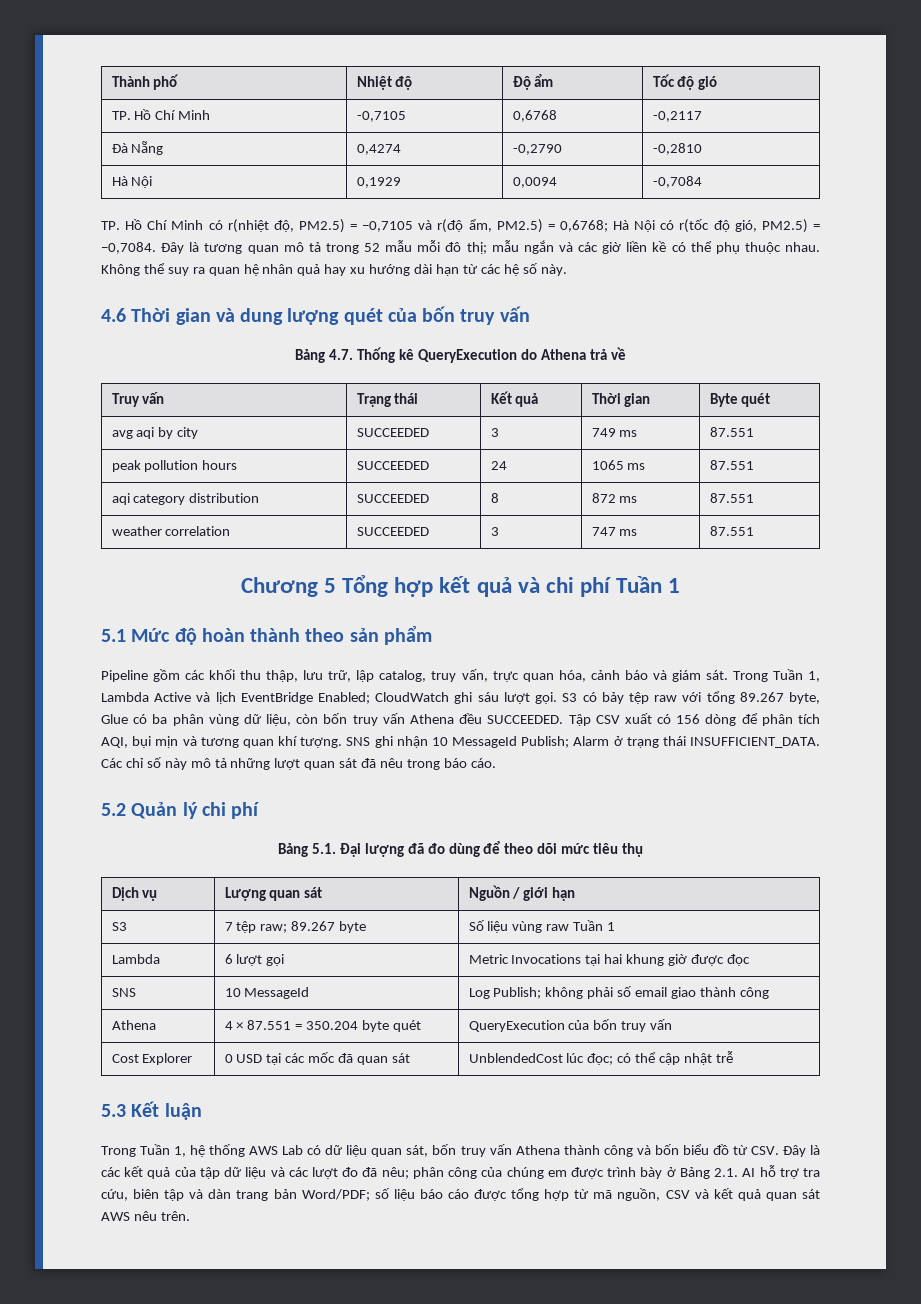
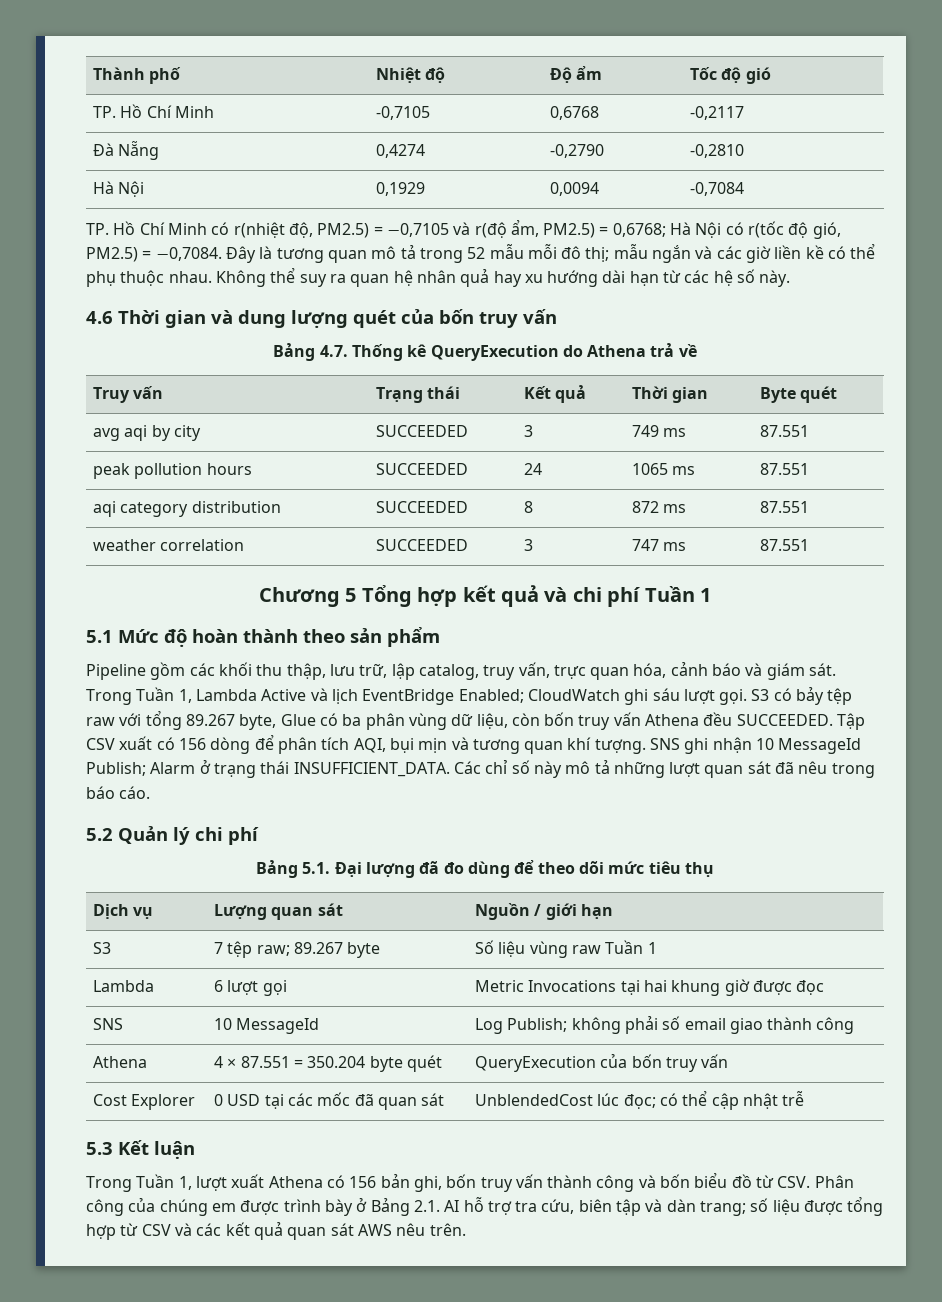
- Trong Tuần 1, hệ thống AWS Lab có dữ liệu quan sát, bốn truy vấn Athena thành công và bốn biểu đồ từ CSV. Đây là các kết quả của tập dữ liệu và các lượt đo đã nêu; phân công của chúng em được trình bày ở Bảng 2.1. AI hỗ trợ tra cứu, biên tập và dàn trang bản Word/PDF; số liệu báo cáo được tổng hợp từ mã nguồn, CSV và kết quả quan sát AWS nêu trên.
+ Trong Tuần 1, lượt xuất Athena có 156 bản ghi, bốn truy vấn thành công và bốn biểu đồ từ CSV. Phân công của chúng em được trình bày ở Bảng 2.1. AI hỗ trợ tra cứu, biên tập và dàn trang; số liệu được tổng hợp từ CSV và các kết quả quan sát AWS nêu trên.

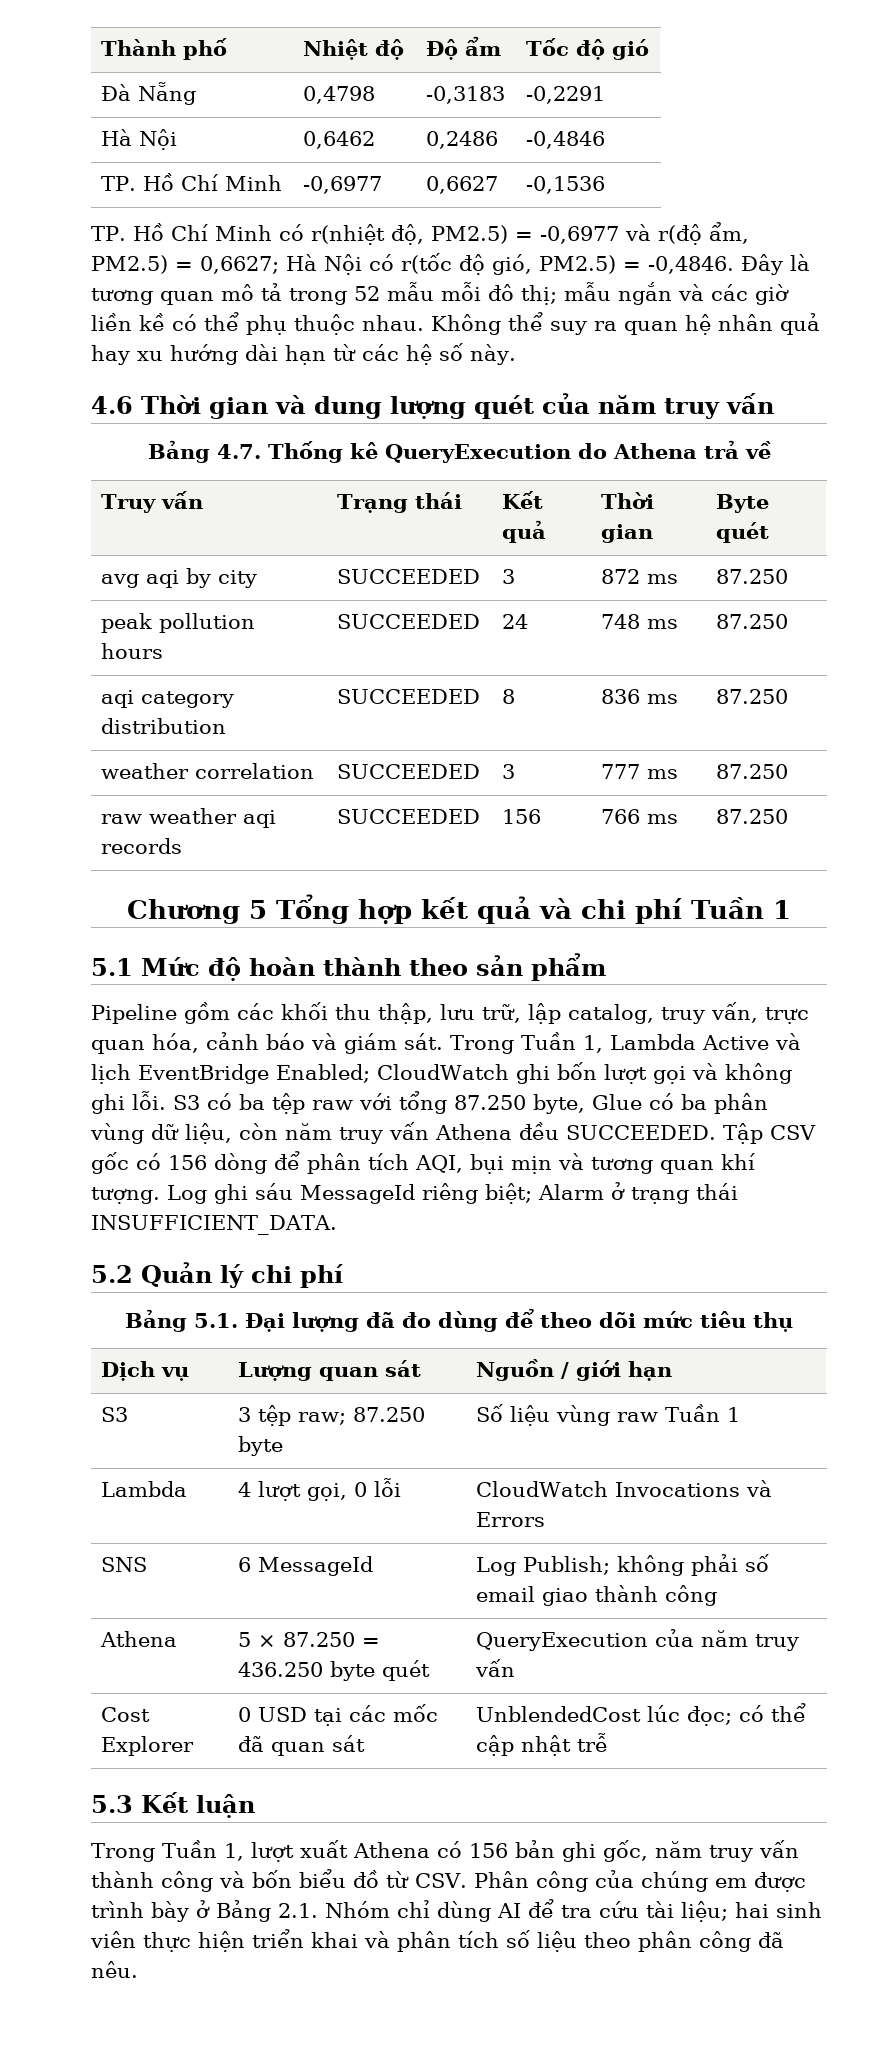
- TP. Hồ Chí Minh | -0,7105 | 0,6768 | -0,2117
- Đà Nẵng | 0,4274 | -0,2790 | -0,2810
- Hà Nội | 0,1929 | 0,0094 | -0,7084
+ Đà Nẵng | 0,4798 | -0,3183 | -0,2291
+ Hà Nội | 0,6462 | 0,2486 | -0,4846
+ TP. Hồ Chí Minh | -0,6977 | 0,6627 | -0,1536
- TP. Hồ Chí Minh có r(nhiệt độ, PM2.5) = −0,7105 và r(độ ẩm, PM2.5) = 0,6768; Hà Nội có r(tốc độ gió, PM2.5) = −0,7084.
+ TP. Hồ Chí Minh có r(nhiệt độ, PM2.5) = -0,6977 và r(độ ẩm, PM2.5) = 0,6627; Hà Nội có r(tốc độ gió, PM2.5) = -0,4846.
- 4.6 Thời gian và dung lượng quét của bốn truy vấn
+ 4.6 Thời gian và dung lượng quét của năm truy vấn
- avg aqi by city | SUCCEEDED | 3 | 749 ms | 87.551
+ avg aqi by city | SUCCEEDED | 3 | 872 ms | 87.250
- peak pollution hours | SUCCEEDED | 24 | 1065 ms | 87.551
+ peak pollution hours | SUCCEEDED | 24 | 748 ms | 87.250
- aqi category distribution | SUCCEEDED | 8 | 872 ms | 87.551
+ aqi category distribution | SUCCEEDED | 8 | 836 ms | 87.250
- weather correlation | SUCCEEDED | 3 | 747 ms | 87.551
+ weather correlation | SUCCEEDED | 3 | 777 ms | 87.250
+ raw weather aqi records | SUCCEEDED | 156 | 766 ms | 87.250
- Trong Tuần 1, Lambda Active và lịch EventBridge Enabled; CloudWatch ghi sáu lượt gọi.
+ Trong Tuần 1, Lambda Active và lịch EventBridge Enabled; CloudWatch ghi bốn lượt gọi và không ghi lỗi.
- S3 có bảy tệp raw với tổng 89.267 byte, Glue có ba phân vùng dữ liệu, còn bốn truy vấn Athena đều SUCCEEDED.
+ S3 có ba tệp raw với tổng 87.250 byte, Glue có ba phân vùng dữ liệu, còn năm truy vấn Athena đều SUCCEEDED.
- Tập CSV xuất có 156 dòng để phân tích AQI, bụi mịn và tương quan khí tượng.
+ Tập CSV gốc có 156 dòng để phân tích AQI, bụi mịn và tương quan khí tượng.
- SNS ghi nhận 10 MessageId Publish; Alarm ở trạng thái INSUFFICIENT_DATA. Các chỉ số này mô tả những lượt quan sát đã nêu trong báo cáo.
+ Log ghi sáu MessageId riêng biệt; Alarm ở trạng thái INSUFFICIENT_DATA.
- S3 | 7 tệp raw; 89.267 byte | Số liệu vùng raw Tuần 1
+ S3 | 3 tệp raw; 87.250 byte | Số liệu vùng raw Tuần 1
- Lambda | 6 lượt gọi | Metric Invocations tại hai khung giờ được đọc
+ Lambda | 4 lượt gọi, 0 lỗi | CloudWatch Invocations và Errors
- SNS | 10 MessageId | Log Publish; không phải số email giao thành công
+ SNS | 6 MessageId | Log Publish; không phải số email giao thành công
- Athena | 4 × 87.551 = 350.204 byte quét | QueryExecution của bốn truy vấn
+ Athena | 5 × 87.250 = 436.250 byte quét | QueryExecution của năm truy vấn
- Trong Tuần 1, lượt xuất Athena có 156 bản ghi, bốn truy vấn thành công và bốn biểu đồ từ CSV. Phân công của chúng em được trình bày ở Bảng 2.1. AI hỗ trợ tra cứu, biên tập và dàn trang; số liệu được tổng hợp từ CSV và các kết quả quan sát AWS nêu trên.
+ Trong Tuần 1, lượt xuất Athena có 156 bản ghi gốc, năm truy vấn thành công và bốn biểu đồ từ CSV. Phân công của chúng em được trình bày ở Bảng 2.1. Nhóm chỉ dùng AI để tra cứu tài liệu; hai sinh viên thực hiện triển khai và phân tích số liệu theo phân công đã nêu.

